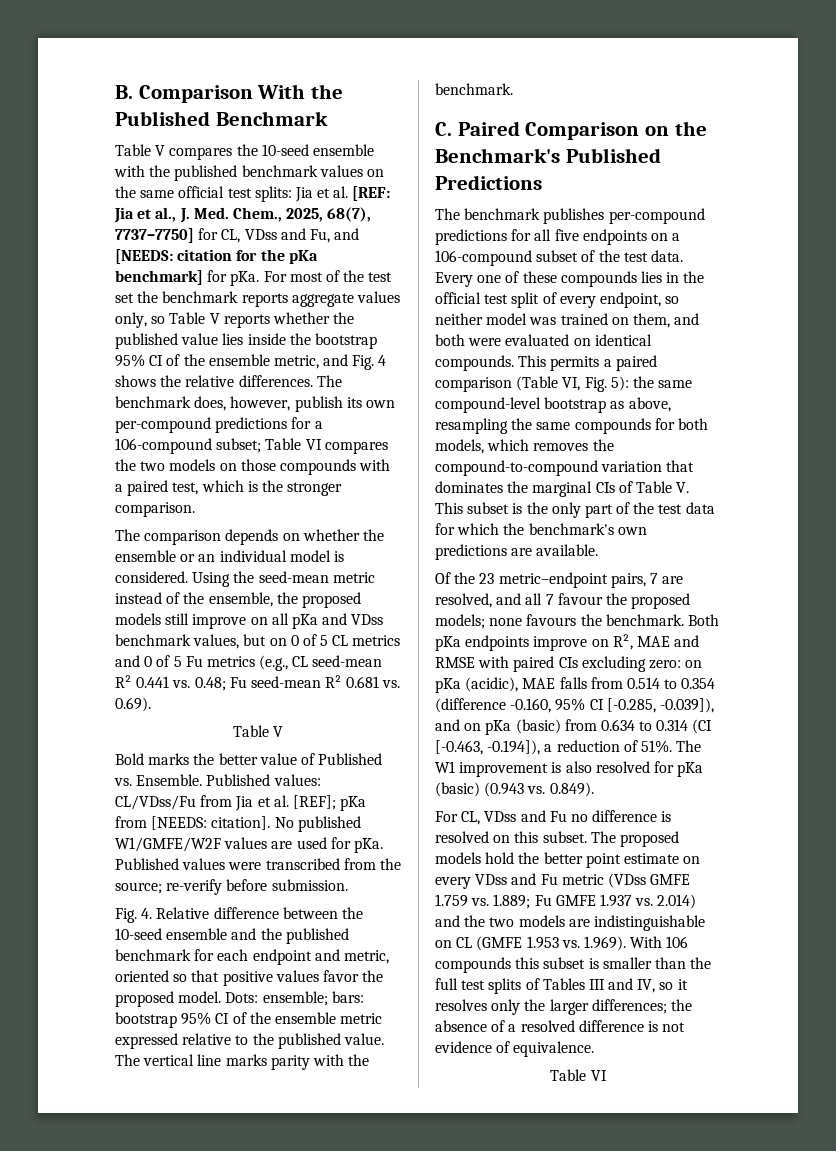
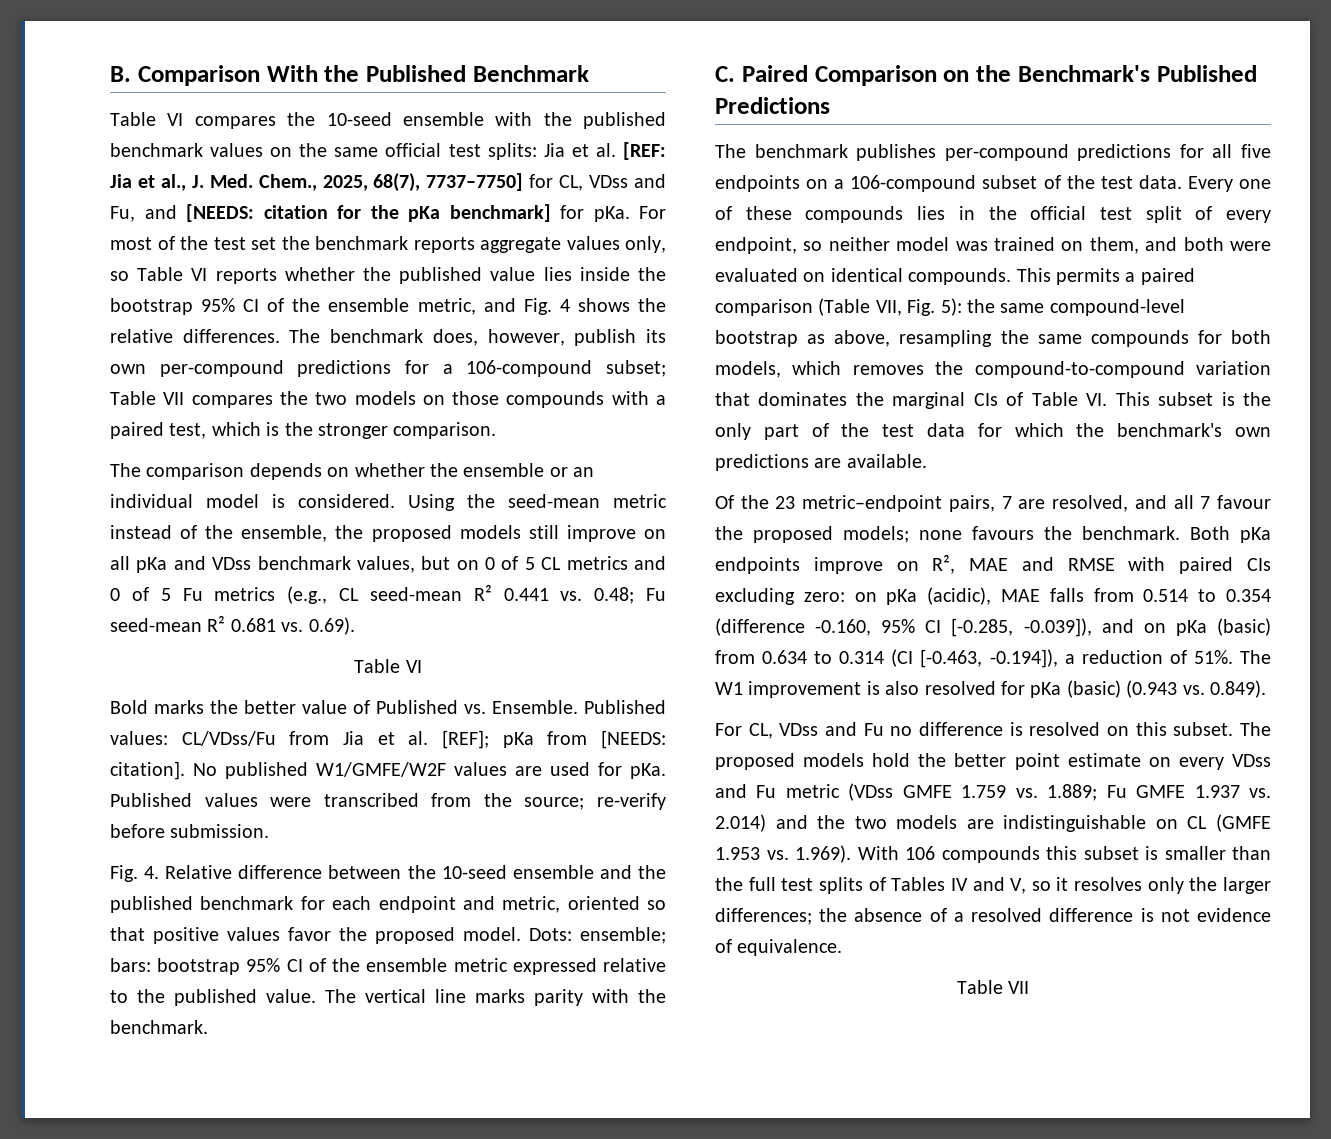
- Table V compares the 10-seed ensemble with the published benchmark values on the same official test splits: Jia et al. [REF: Jia et al., J. Med. Chem., 2025, 68(7), 7737–7750] for CL, VDss and Fu, and [NEEDS: citation for the pKa benchmark] for pKa.
+ Table VI compares the 10-seed ensemble with the published benchmark values on the same official test splits: Jia et al. [REF: Jia et al., J. Med. Chem., 2025, 68(7), 7737–7750] for CL, VDss and Fu, and [NEEDS: citation for the pKa benchmark] for pKa.
- For most of the test set the benchmark reports aggregate values only, so Table V reports whether the published value lies inside the bootstrap 95% CI of the ensemble metric, and Fig. 4 shows the relative differences.
+ For most of the test set the benchmark reports aggregate values only, so Table VI reports whether the published value lies inside the bootstrap 95% CI of the ensemble metric, and Fig. 4 shows the relative differences.
- The benchmark does, however, publish its own per-compound predictions for a 106-compound subset; Table VI compares the two models on those compounds with a paired test, which is the stronger comparison.
+ The benchmark does, however, publish its own per-compound predictions for a 106-compound subset; Table VII compares the two models on those compounds with a paired test, which is the stronger comparison.
  Using the seed-mean metric instead of the ensemble, the proposed models still improve on all pKa and VDss benchmark values, but on 0 of 5 CL metrics and 0 of 5 Fu metrics (e.g., CL seed-mean R² 0.441 vs. 0.48; Fu seed-mean R² 0.681 vs. 0.69).
- Table V
+ Table VI
- This permits a paired comparison (Table VI, Fig. 5): the same compound-level bootstrap as above, resampling the same compounds for both models, which removes the compound-to-compound variation that dominates the marginal CIs of Table V. This subset is the only part of the test data for which the benchmark's own predictions are available.
+ This permits a paired comparison (Table VII, Fig. 5): the same compound-level bootstrap as above, resampling the same compounds for both models, which removes the compound-to-compound variation that dominates the marginal CIs of Table VI. This subset is the only part of the test data for which the benchmark's own predictions are available.
- Fu GMFE 1.937 vs. 2.014) and the two models are indistinguishable on CL (GMFE 1.953 vs. 1.969). With 106 compounds this subset is smaller than the full test splits of Tables III and IV, so it resolves only the larger differences;
+ Fu GMFE 1.937 vs. 2.014) and the two models are indistinguishable on CL (GMFE 1.953 vs. 1.969). With 106 compounds this subset is smaller than the full test splits of Tables IV and V, so it resolves only the larger differences;
  the absence of a resolved difference is not evidence of equivalence.
- Table VI
+ Table VII

